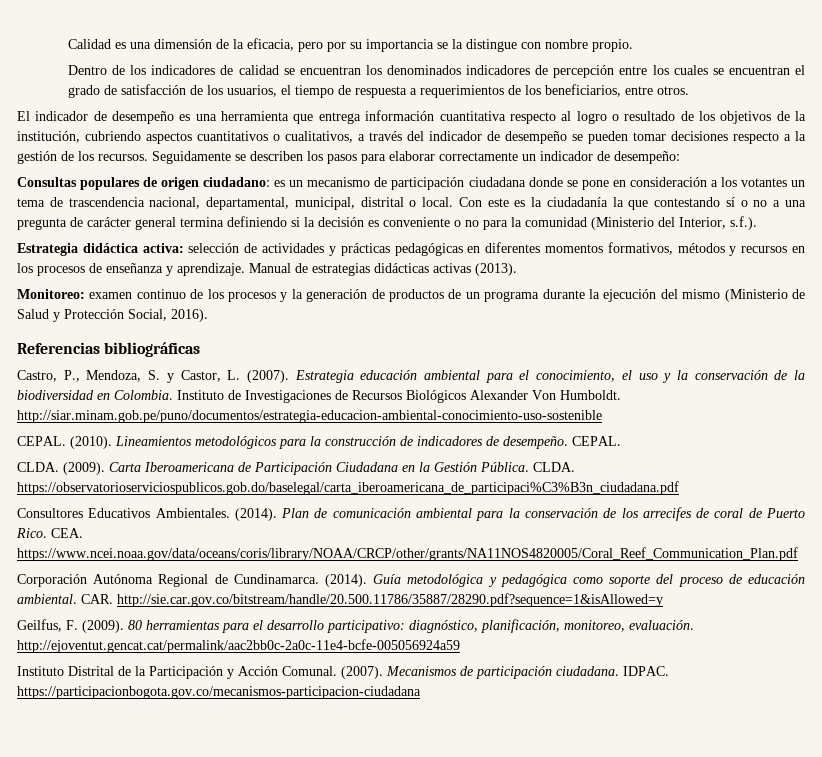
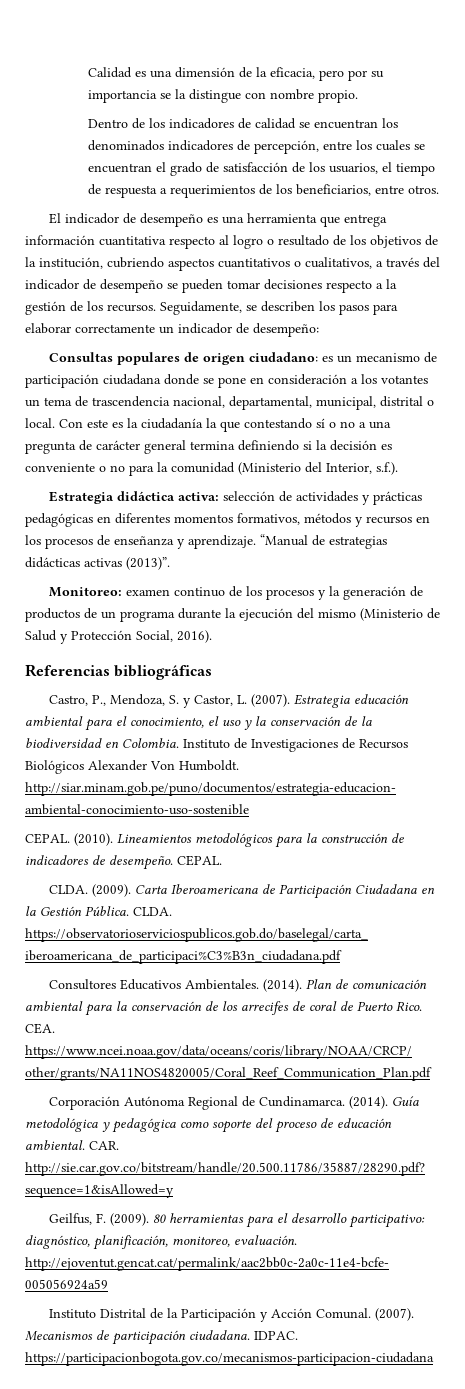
- Dentro de los indicadores de calidad se encuentran los denominados indicadores de percepción entre los cuales se encuentran el grado de satisfacción de los usuarios, el tiempo de respuesta a requerimientos de los beneficiarios, entre otros.
+ Dentro de los indicadores de calidad se encuentran los denominados indicadores de percepción, entre los cuales se encuentran el grado de satisfacción de los usuarios, el tiempo de respuesta a requerimientos de los beneficiarios, entre otros.
- Seguidamente se describen los pasos para elaborar correctamente un indicador de desempeño:
+ Seguidamente, se describen los pasos para elaborar correctamente un indicador de desempeño:
- Manual de estrategias didácticas activas (2013).
+ “Manual de estrategias didácticas activas (2013)”.

